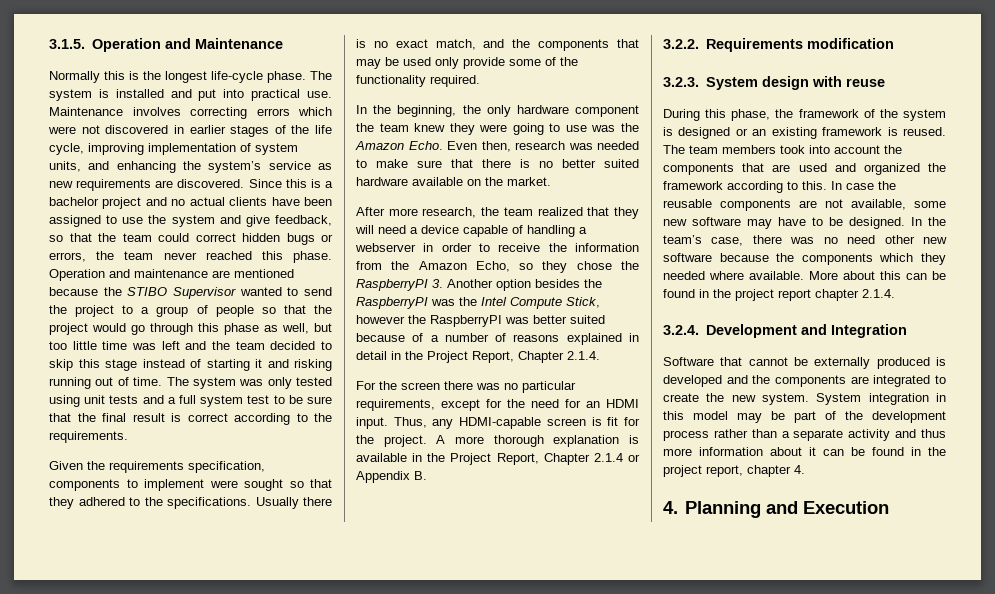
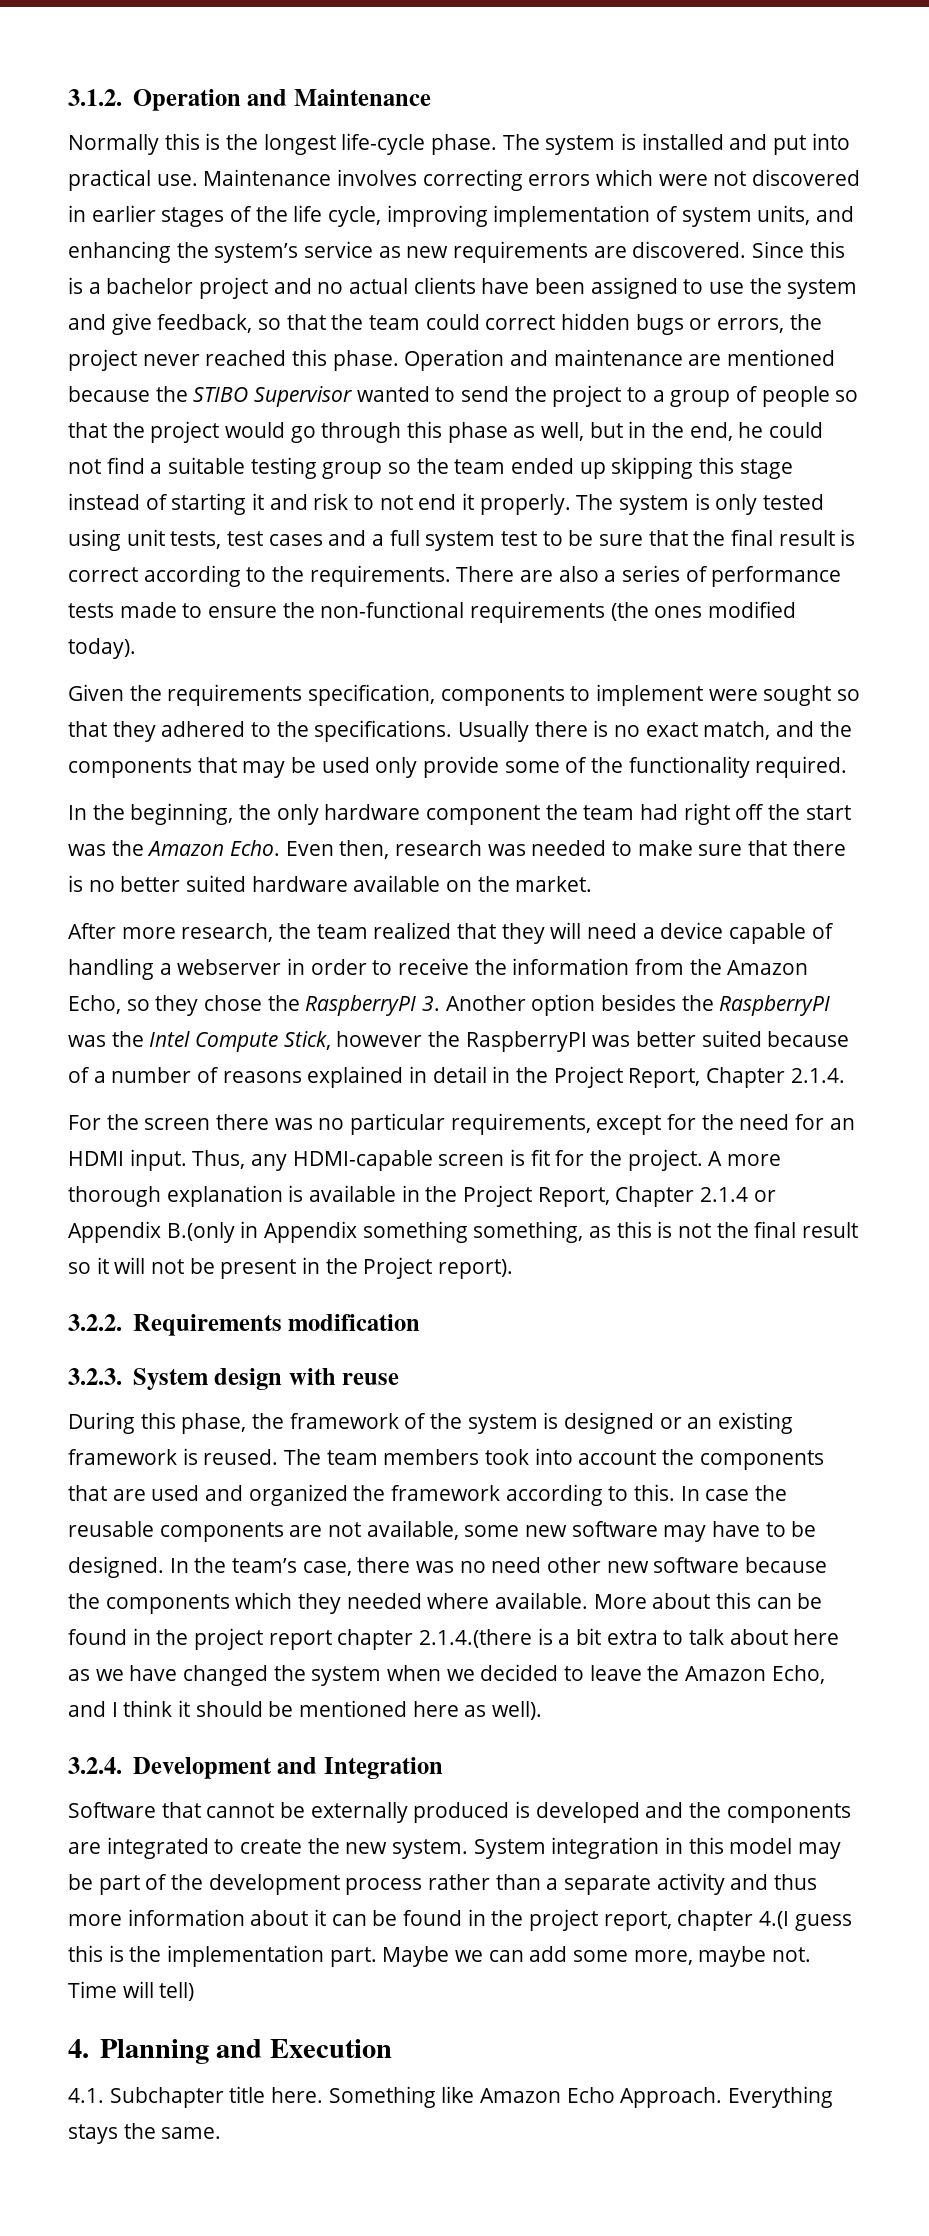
- 3.1.5. Operation and Maintenance
+ 3.1.2. Operation and Maintenance
- Since this is a bachelor project and no actual clients have been assigned to use the system and give feedback, so that the team could correct hidden bugs or errors, the team never reached this phase.
+ Since this is a bachelor project and no actual clients have been assigned to use the system and give feedback, so that the team could correct hidden bugs or errors, the project never reached this phase.
- Operation and maintenance are mentioned because the STIBO Supervisor wanted to send the project to a group of people so that the project would go through this phase as well, but too little time was left and the team decided to skip this stage instead of starting it and risking running out of time. The system was only tested using unit tests and a full system test to be sure that the final result is correct according to the requirements.
+ Operation and maintenance are mentioned because the STIBO Supervisor wanted to send the project to a group of people so that the project would go through this phase as well, but in the end, he could not find a suitable testing group so the team ended up skipping this stage instead of starting it and risk to not end it properly. The system is only tested using unit tests, test cases and a full system test to be sure that the final result is correct according to the requirements. There are also a series of performance tests made to ensure the non-functional requirements (the ones modified today).
- In the beginning, the only hardware component the team knew they were going to use was the Amazon Echo.
+ In the beginning, the only hardware component the team had right off the start was the Amazon Echo.
- A more thorough explanation is available in the Project Report, Chapter 2.1.4 or Appendix B.
+ A more thorough explanation is available in the Project Report, Chapter 2.1.4 or Appendix B.(only in Appendix something something, as this is not the final result so it will not be present in the Project report).
- More about this can be found in the project report chapter 2.1.4.
+ More about this can be found in the project report chapter 2.1.4.(there is a bit extra to talk about here as we have changed the system when we decided to leave the Amazon Echo, and I think it should be mentioned here as well).
- System integration in this model may be part of the development process rather than a separate activity and thus more information about it can be found in the project report, chapter 4.
+ System integration in this model may be part of the development process rather than a separate activity and thus more information about it can be found in the project report, chapter 4.(I guess this is the implementation part. Maybe we can add some more, maybe not. Time will tell)
  4. Planning and Execution
+ 4.1. Subchapter title here. Something like Amazon Echo Approach. Everything stays the same.

